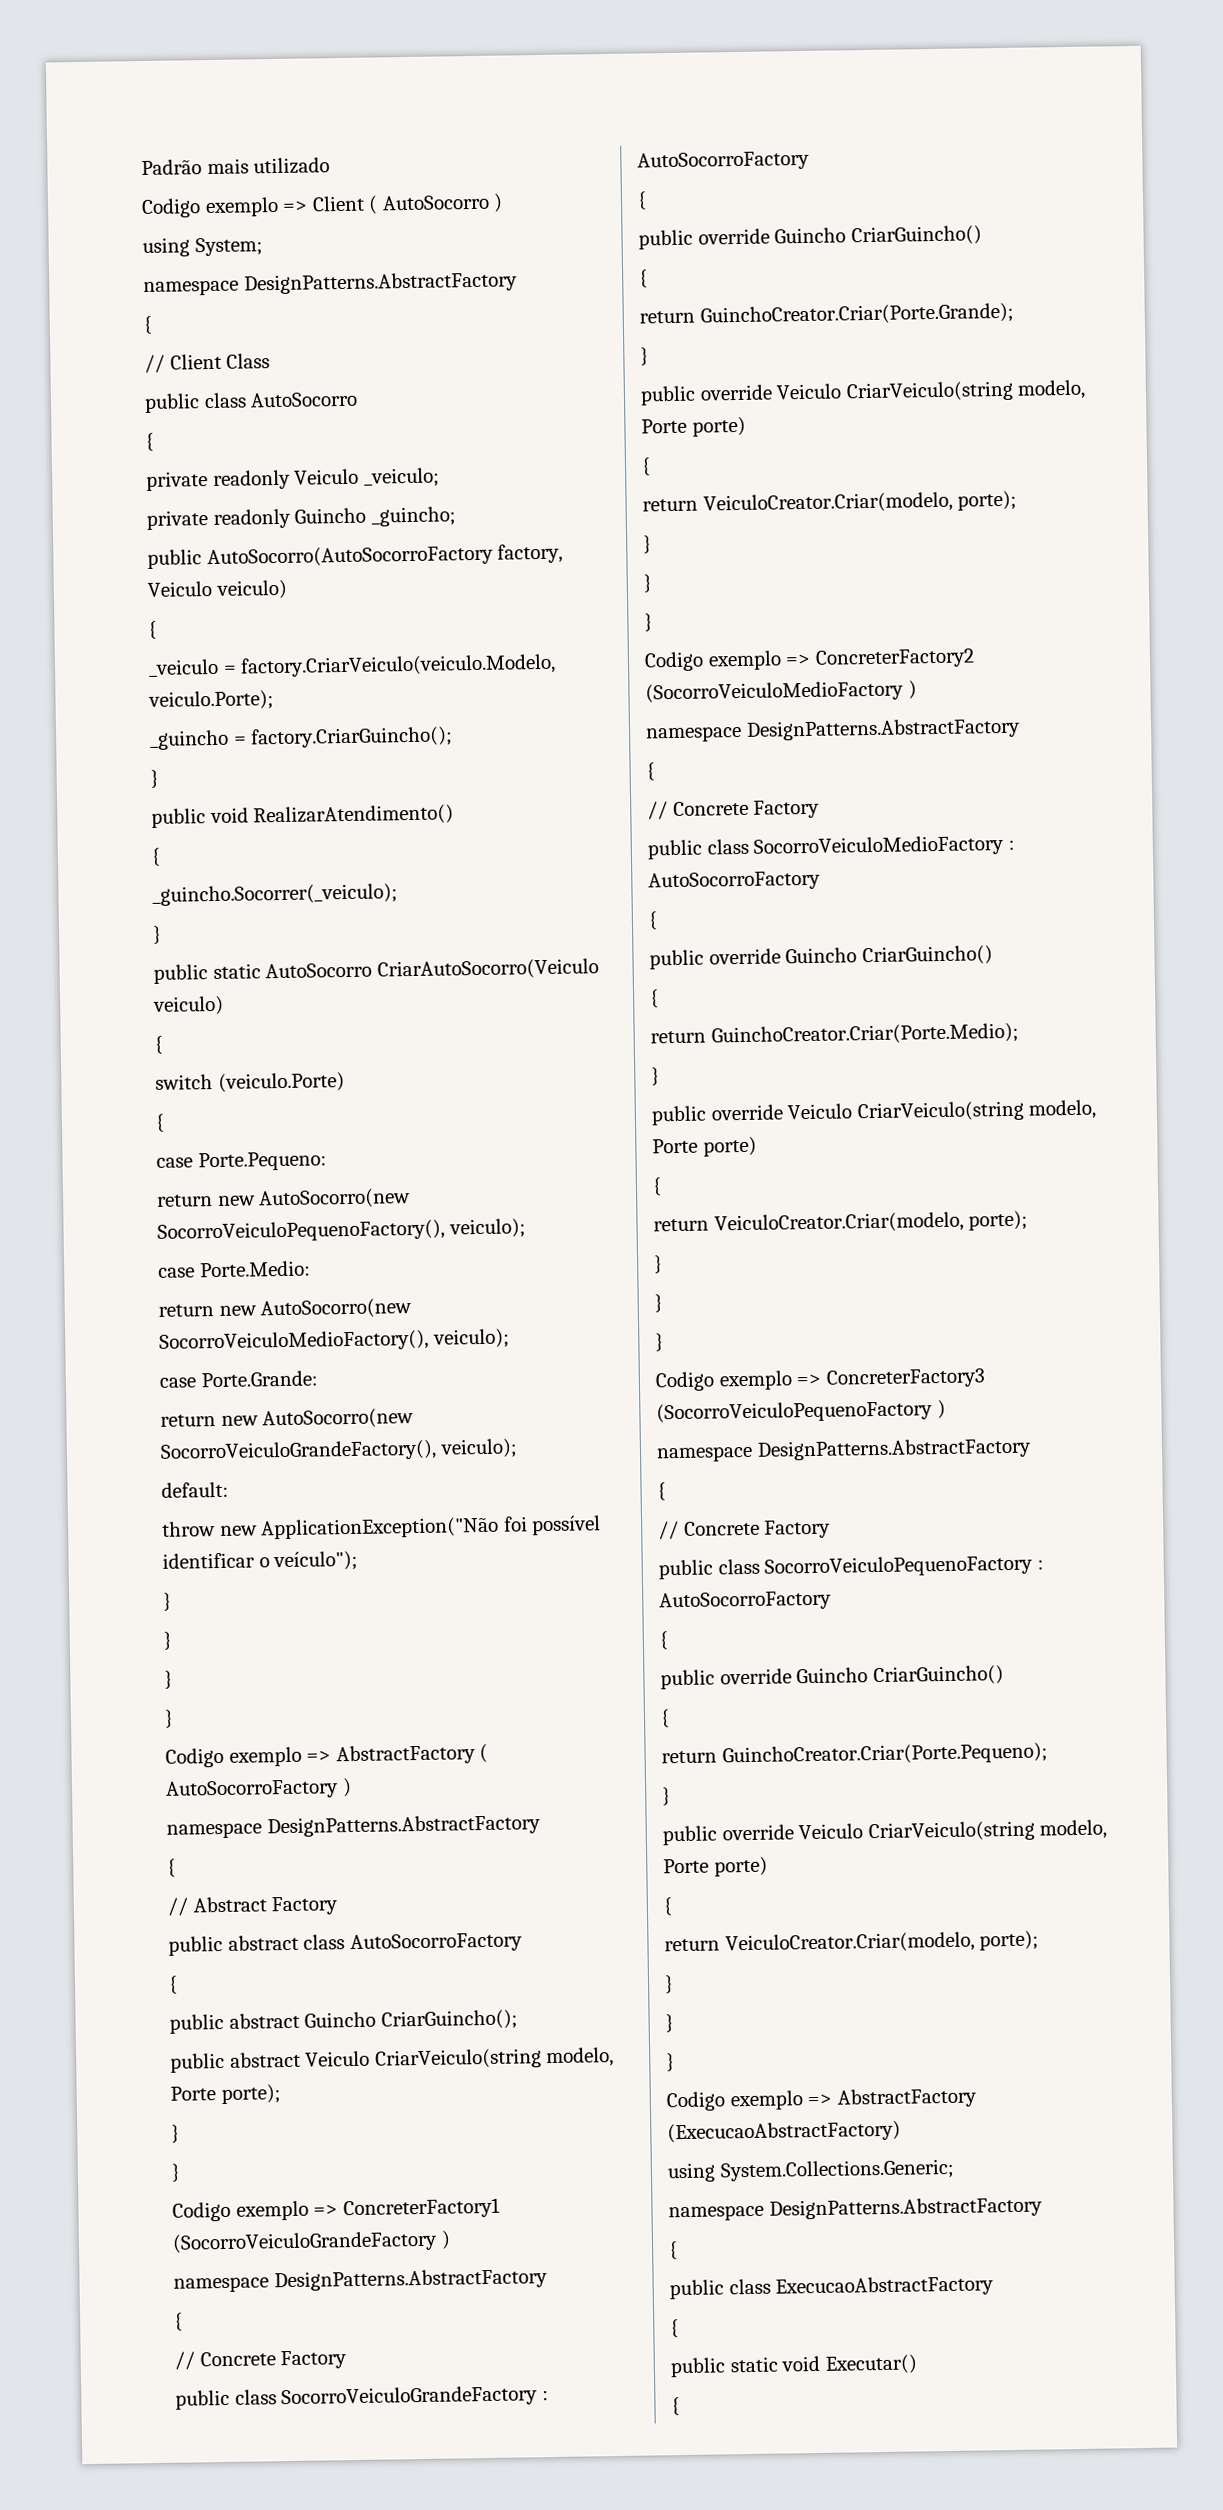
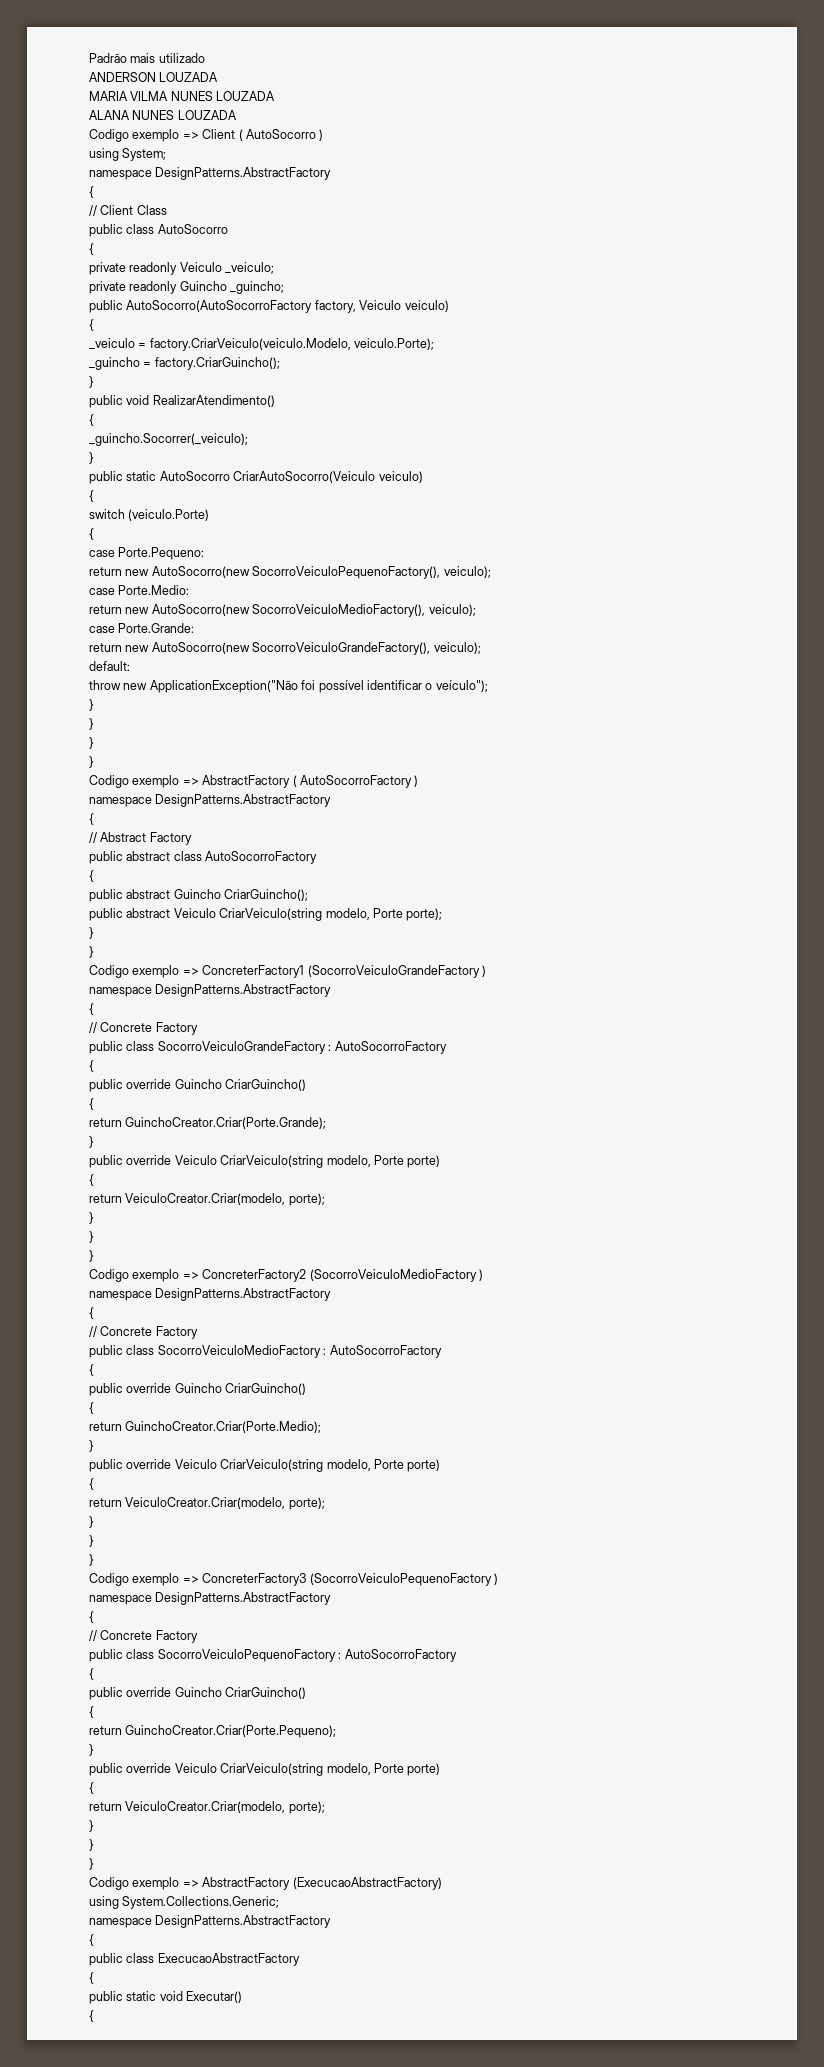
+ ANDERSON LOUZADA
+ MARIA VILMA NUNES LOUZADA
+ ALANA NUNES LOUZADA

